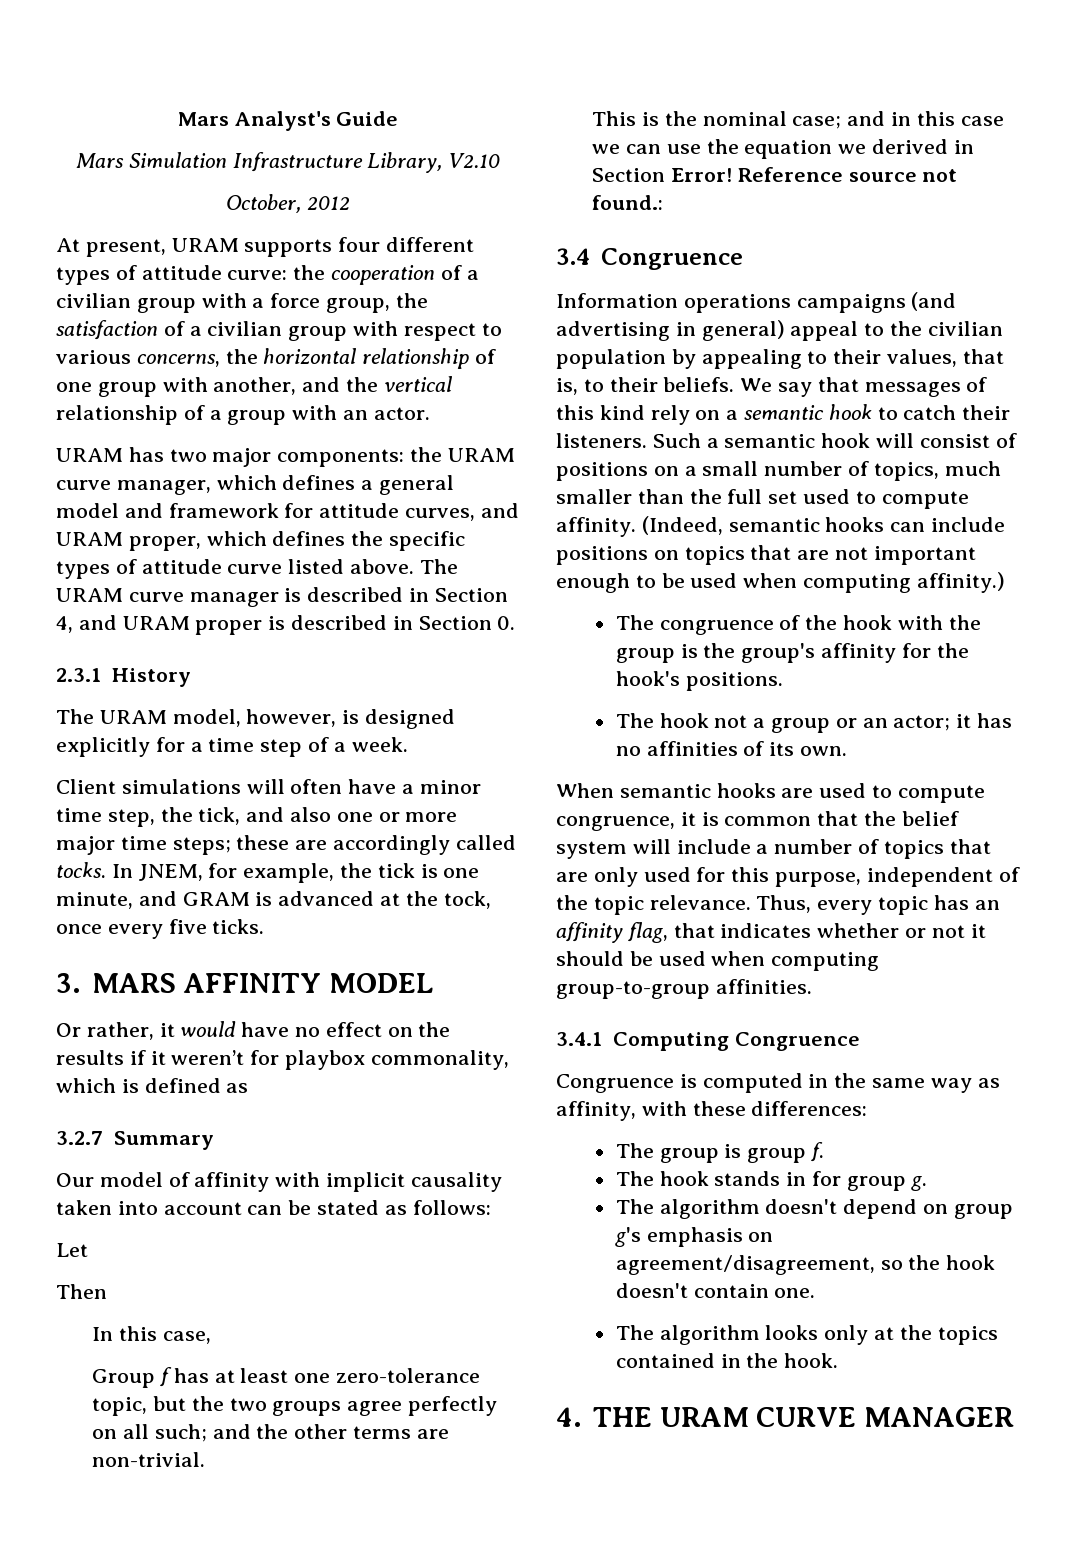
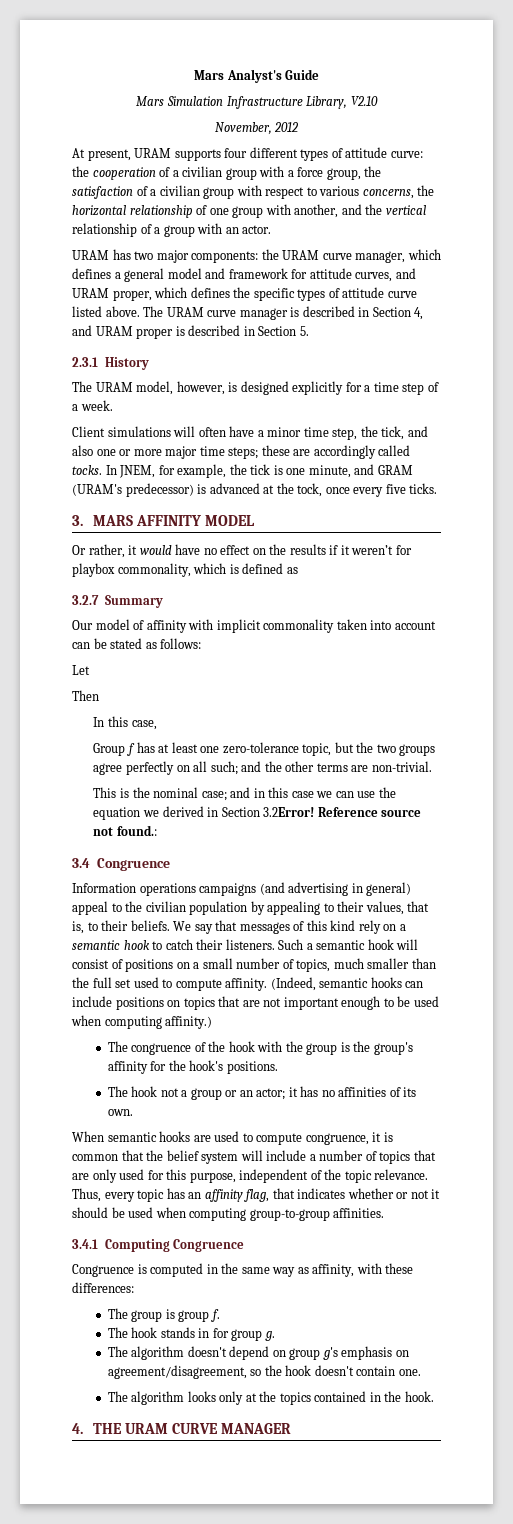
- October, 2012
+ November, 2012
- The URAM curve manager is described in Section 4, and URAM proper is described in Section 0.
+ The URAM curve manager is described in Section 4, and URAM proper is described in Section 5.
- In JNEM, for example, the tick is one minute, and GRAM is advanced at the tock, once every five ticks.
+ In JNEM, for example, the tick is one minute, and GRAM (URAM's predecessor) is advanced at the tock, once every five ticks.
- Our model of affinity with implicit causality taken into account can be stated as follows:
+ Our model of affinity with implicit commonality taken into account can be stated as follows:
- This is the nominal case; and in this case we can use the equation we derived in Section Error!
+ This is the nominal case; and in this case we can use the equation we derived in Section 3.2Error!

